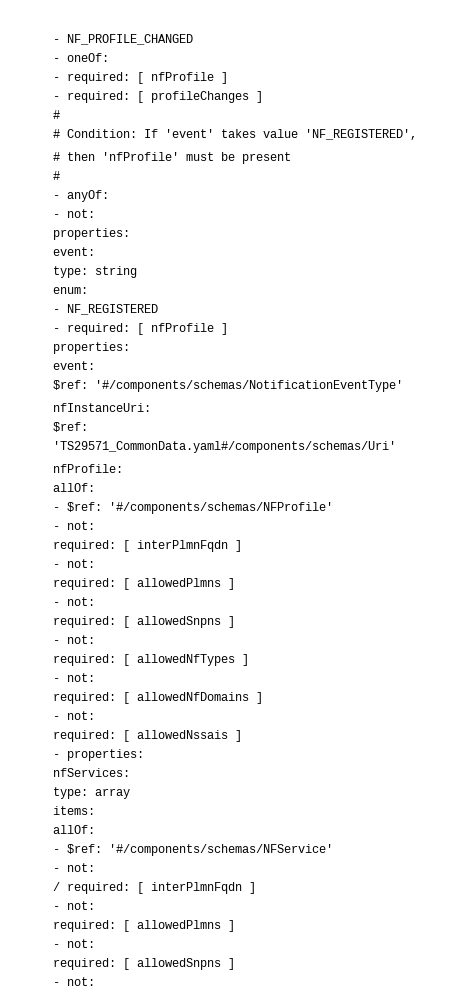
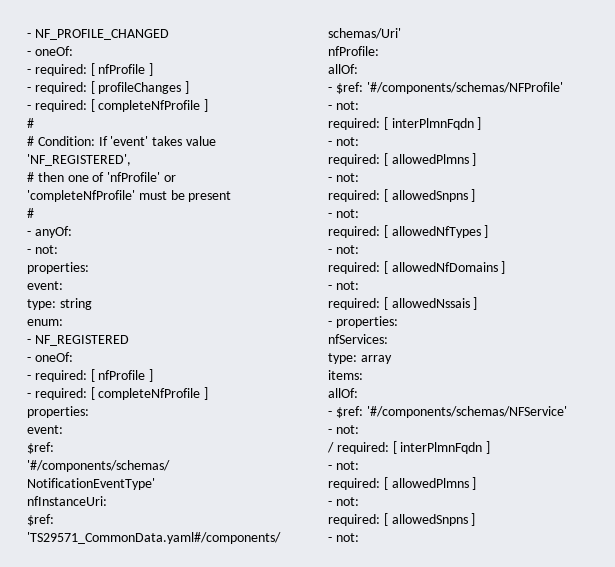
  - required: [ profileChanges ]
+ - required: [ completeNfProfile ]
- # then 'nfProfile' must be present
+ # then one of 'nfProfile' or 'completeNfProfile' must be present
  - NF_REGISTERED
+ - oneOf:
  - required: [ nfProfile ]
+ - required: [ completeNfProfile ]

